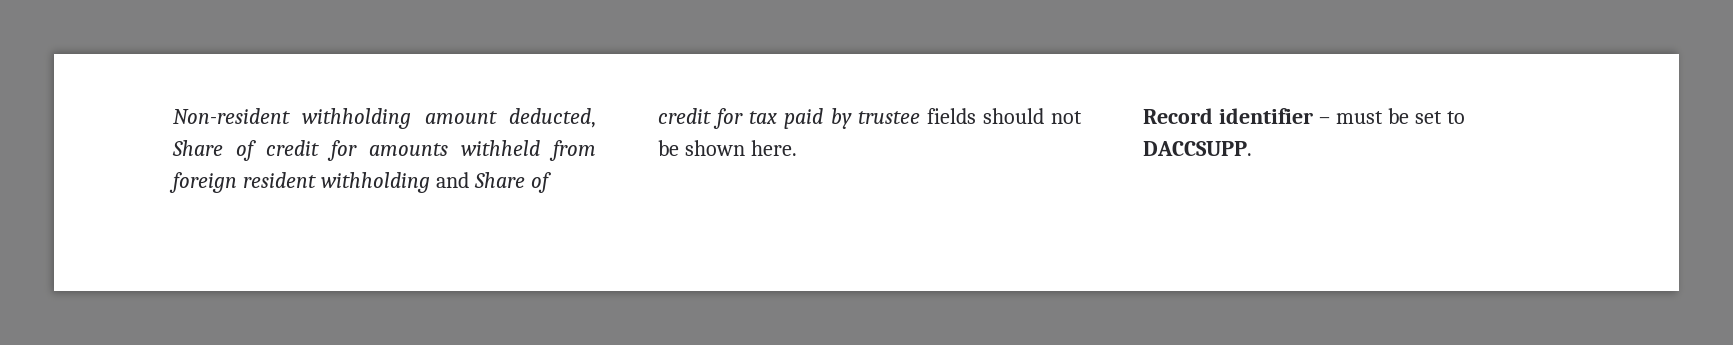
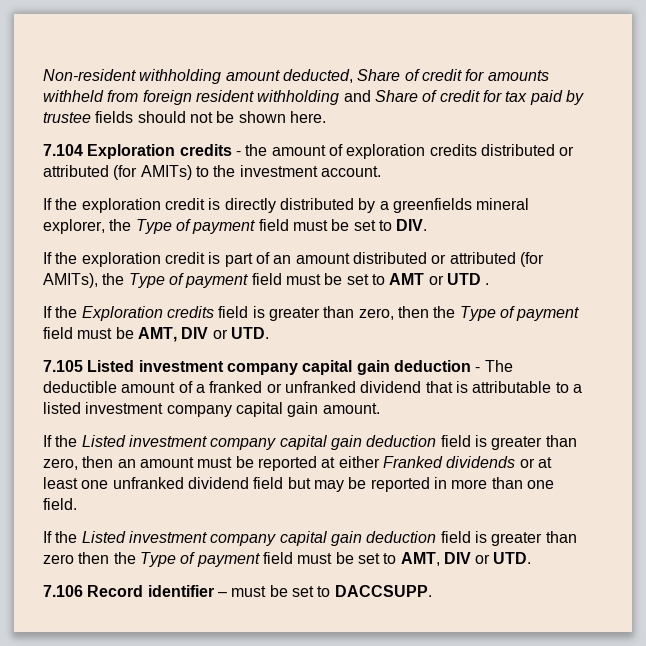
- Record identifier – must be set to DACCSUPP.
+ 7.104 Exploration credits - the amount of exploration credits distributed or attributed (for AMITs) to the investment account.
+ If the exploration credit is directly distributed by a greenfields mineral explorer, the Type of payment field must be set to DIV.
+ If the exploration credit is part of an amount distributed or attributed (for AMITs), the Type of payment field must be set to AMT or UTD .
+ If the Exploration credits field is greater than zero, then the Type of payment field must be AMT, DIV or UTD.
+ 7.105 Listed investment company capital gain deduction - The deductible amount of a franked or unfranked dividend that is attributable to a listed investment company capital gain amount.
+ If the Listed investment company capital gain deduction field is greater than zero, then an amount must be reported at either Franked dividends or at least one unfranked dividend field but may be reported in more than one field.
+ If the Listed investment company capital gain deduction field is greater than zero then the Type of payment field must be set to AMT, DIV or UTD.
+ 7.106 Record identifier – must be set to DACCSUPP.

